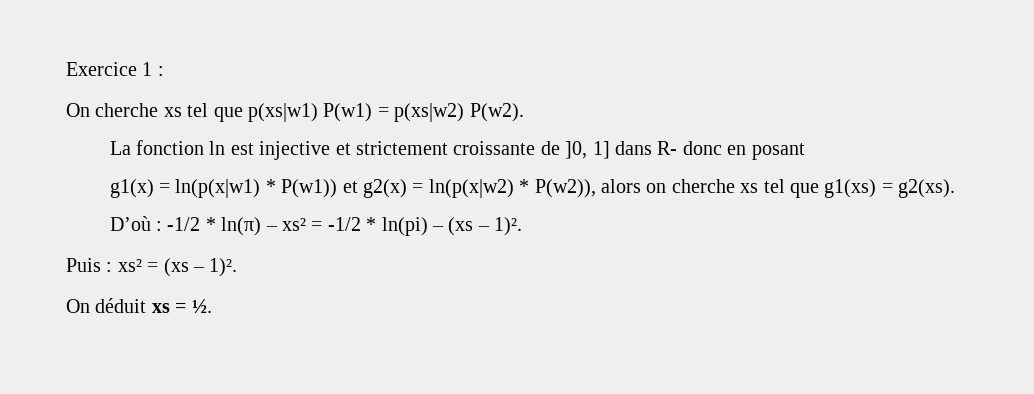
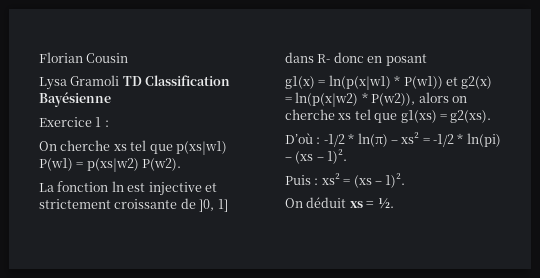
+ Florian Cousin
+ Lysa Gramoli TD Classification Bayésienne

